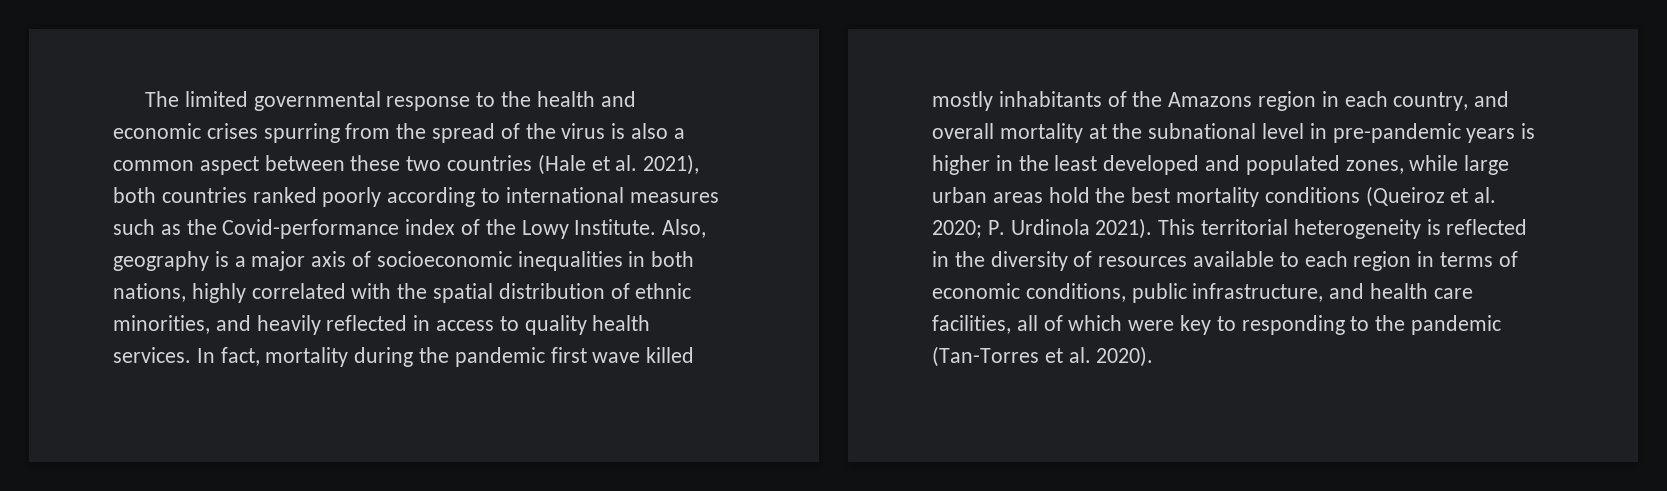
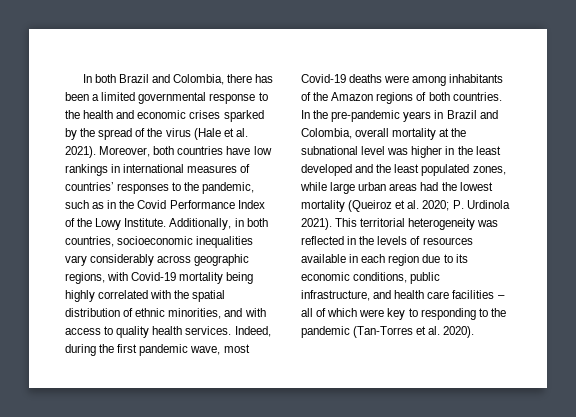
- The limited governmental response to the health and economic crises spurring from the spread of the virus is also a common aspect between these two countries (Hale et al. 2021), both countries ranked poorly according to international measures such as the Covid-performance index of the Lowy Institute. Also, geography is a major axis of socioeconomic inequalities in both nations, highly correlated with the spatial distribution of ethnic minorities, and heavily reflected in access to quality health services.
+ In both Brazil and Colombia, there has been a limited governmental response to the health and economic crises sparked by the spread of the virus (Hale et al. 2021). Moreover, both countries have low rankings in international measures of countries’ responses to the pandemic, such as in the Covid Performance Index of the Lowy Institute. Additionally, in both countries, socioeconomic inequalities vary considerably across geographic regions, with Covid-19 mortality being highly correlated with the spatial distribution of ethnic minorities, and with access to quality health services.
- In fact, mortality during the pandemic first wave killed mostly inhabitants of the Amazons region in each country, and overall mortality at the subnational level in pre-pandemic years is higher in the least developed and populated zones, while large urban areas hold the best mortality conditions (Queiroz et al. 2020; P. Urdinola 2021).
+ Indeed, during the first pandemic wave, most Covid-19 deaths were among inhabitants of the Amazon regions of both countries. In the pre-pandemic years in Brazil and Colombia, overall mortality at the subnational level was higher in the least developed and the least populated zones, while large urban areas had the lowest mortality (Queiroz et al. 2020; P. Urdinola 2021).
- This territorial heterogeneity is reflected in the diversity of resources available to each region in terms of economic conditions, public infrastructure, and health care facilities, all of which were key to responding to the pandemic (Tan-Torres et al. 2020).
+ This territorial heterogeneity was reflected in the levels of resources available in each region due to its economic conditions, public infrastructure, and health care facilities – all of which were key to responding to the pandemic (Tan-Torres et al. 2020).

